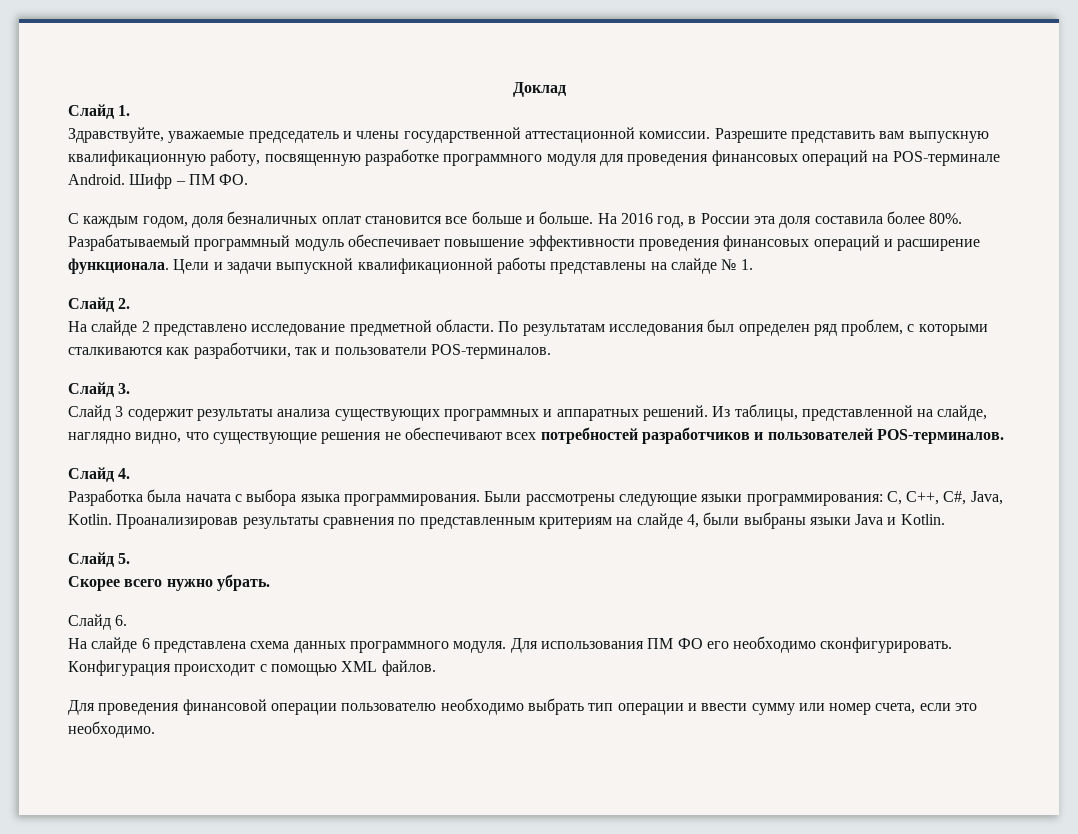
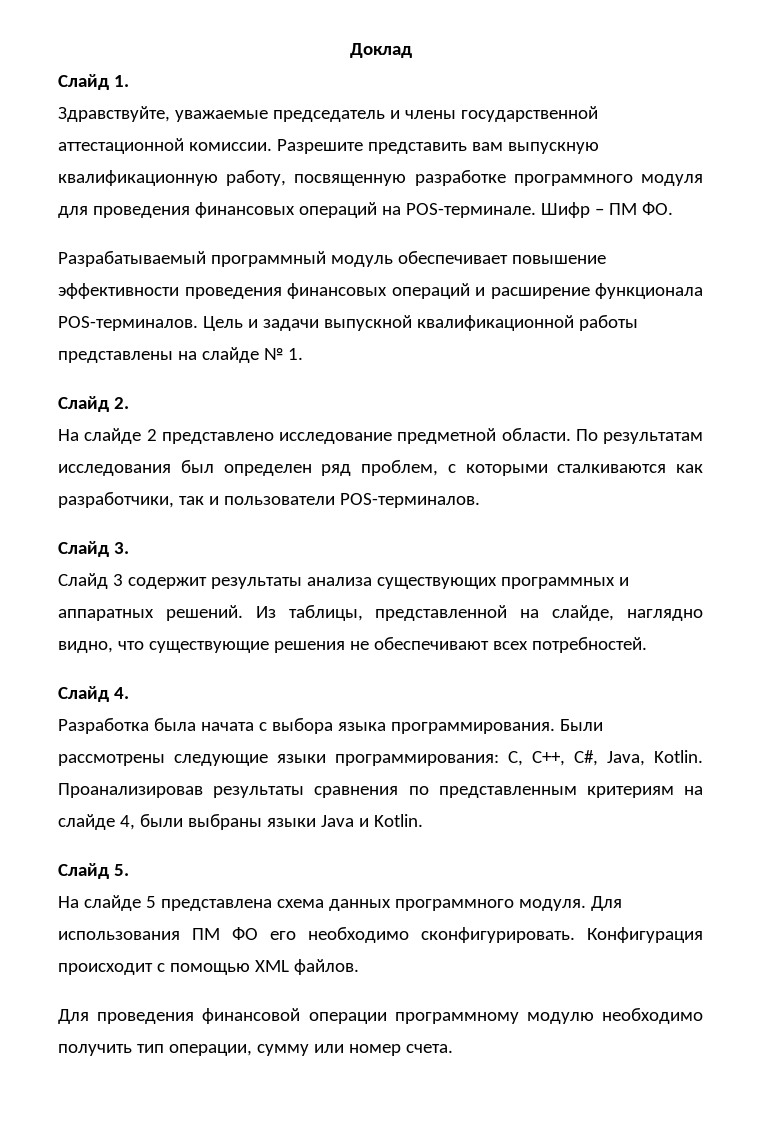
- Разрешите представить вам выпускную квалификационную работу, посвященную разработке программного модуля для проведения финансовых операций на POS-терминале Android.
+ Разрешите представить вам выпускную квалификационную работу, посвященную разработке программного модуля для проведения финансовых операций на POS-терминале.
- С каждым годом, доля безналичных оплат становится все больше и больше. На 2016 год, в России эта доля составила более 80%. Разрабатываемый программный модуль обеспечивает повышение эффективности проведения финансовых операций и расширение функционала. Цели и задачи выпускной квалификационной работы представлены на слайде № 1.
+ Разрабатываемый программный модуль обеспечивает повышение эффективности проведения финансовых операций и расширение функционала POS-терминалов. Цель и задачи выпускной квалификационной работы представлены на слайде № 1.
- Из таблицы, представленной на слайде, наглядно видно, что существующие решения не обеспечивают всех потребностей разработчиков и пользователей POS-терминалов.
+ Из таблицы, представленной на слайде, наглядно видно, что существующие решения не обеспечивают всех потребностей.
- Скорее всего нужно убрать.
- Слайд 6.
- На слайде 6 представлена схема данных программного модуля.
+ На слайде 5 представлена схема данных программного модуля.
- Для проведения финансовой операции пользователю необходимо выбрать тип операции и ввести сумму или номер счета, если это необходимо.
+ Для проведения финансовой операции программному модулю необходимо получить тип операции, сумму или номер счета.

